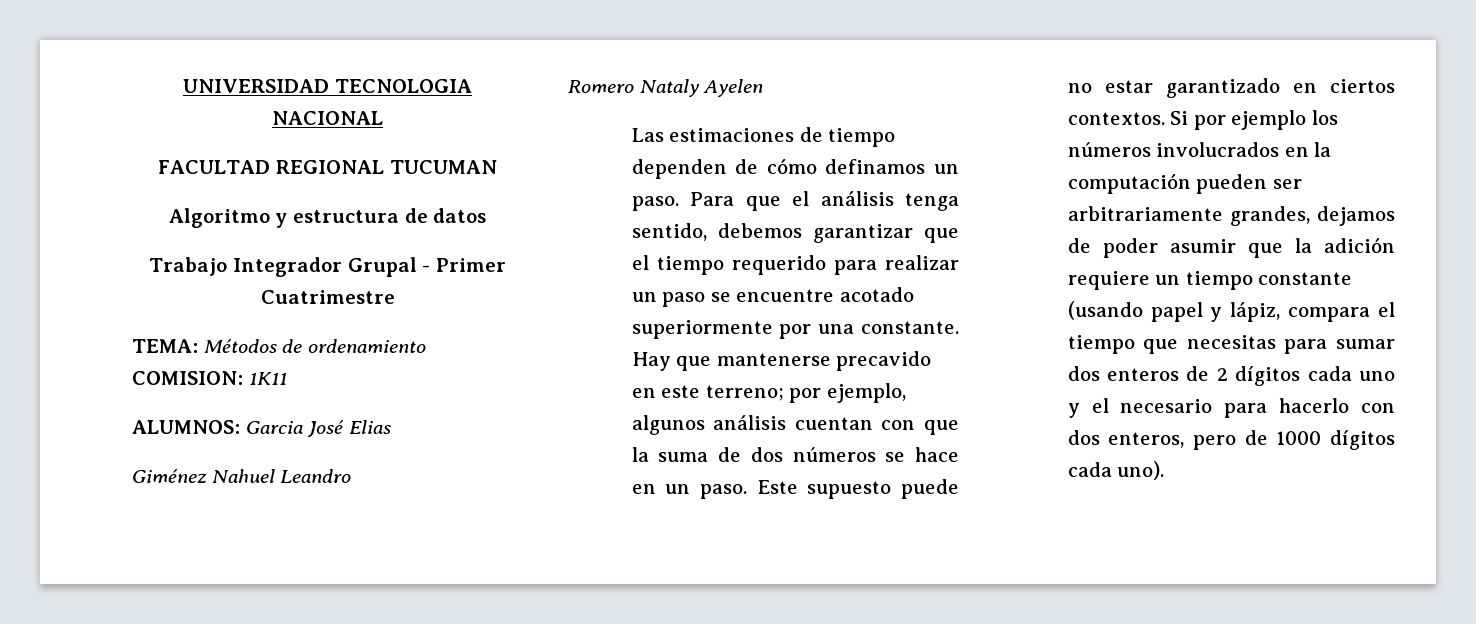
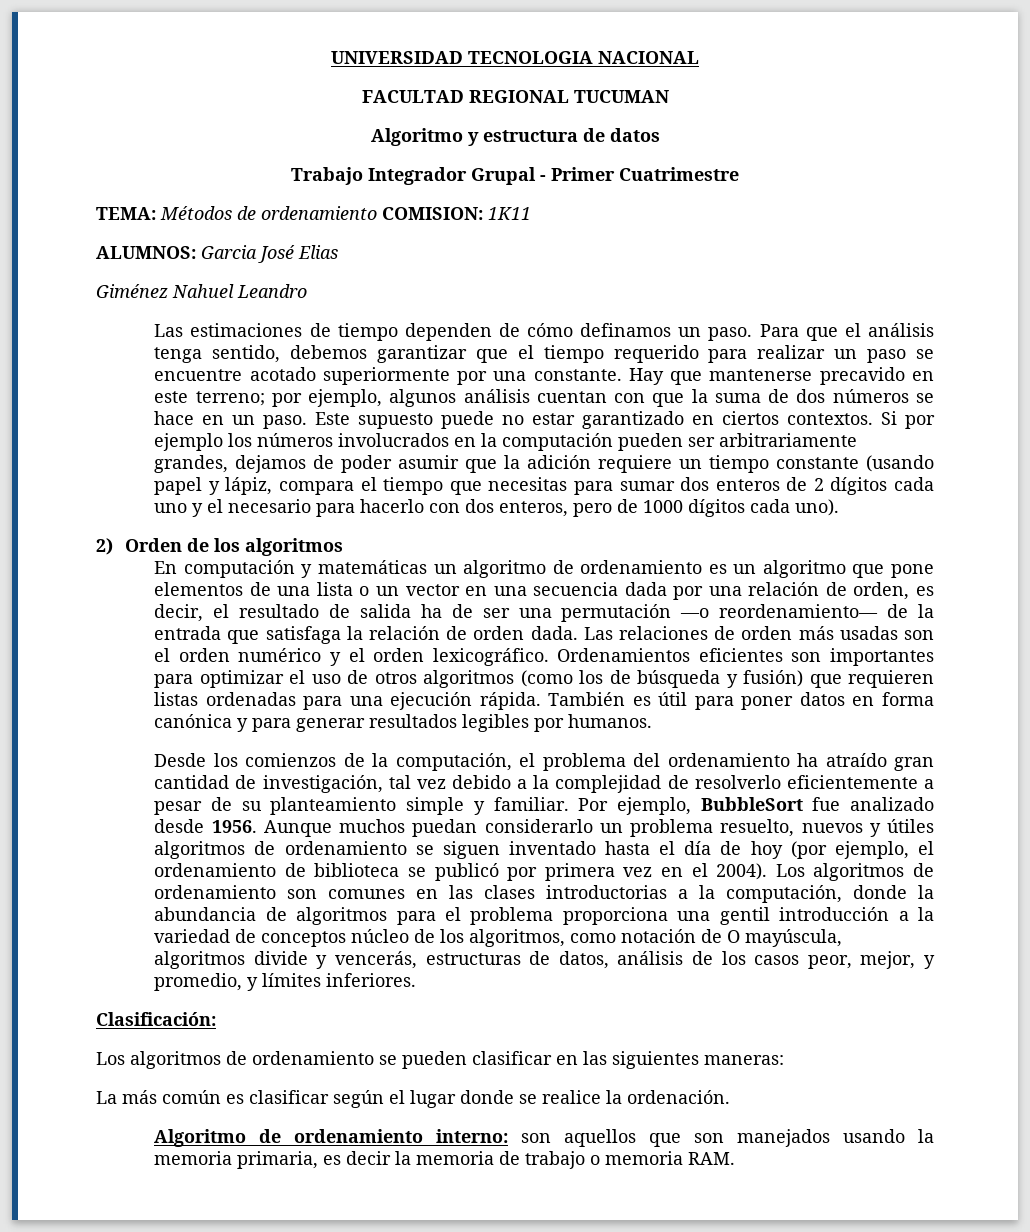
- Romero Nataly Ayelen
+ 2) Orden de los algoritmos
+ En computación y matemáticas un algoritmo de ordenamiento es un algoritmo que pone elementos de una lista o un vector en una secuencia dada por una relación de orden, es decir, el resultado de salida ha de ser una permutación —o reordenamiento— de la entrada que satisfaga la relación de orden dada. Las relaciones de orden más usadas son el orden numérico y el orden lexicográfico. Ordenamientos eficientes son importantes para optimizar el uso de otros algoritmos (como los de búsqueda y fusión) que requieren listas ordenadas para una ejecución rápida. También es útil para poner datos en forma canónica y para generar resultados legibles por humanos.
+ Desde los comienzos de la computación, el problema del ordenamiento ha atraído gran cantidad de investigación, tal vez debido a la complejidad de resolverlo eficientemente a pesar de su planteamiento simple y familiar. Por ejemplo, BubbleSort fue analizado desde 1956. Aunque muchos puedan considerarlo un problema resuelto, nuevos y útiles algoritmos de ordenamiento se siguen inventado hasta el día de hoy (por ejemplo, el ordenamiento de biblioteca se publicó por primera vez en el 2004). Los algoritmos de ordenamiento son comunes en las clases introductorias a la computación, donde la abundancia de algoritmos para el problema proporciona una gentil introducción a la variedad de conceptos núcleo de los algoritmos, como notación de O mayúscula, algoritmos divide y vencerás, estructuras de datos, análisis de los casos peor, mejor, y promedio, y límites inferiores.
+ Clasificación:
+ Los algoritmos de ordenamiento se pueden clasificar en las siguientes maneras:
+ La más común es clasificar según el lugar donde se realice la ordenación.
+ Algoritmo de ordenamiento interno: son aquellos que son manejados usando la memoria primaria, es decir la memoria de trabajo o memoria RAM.

